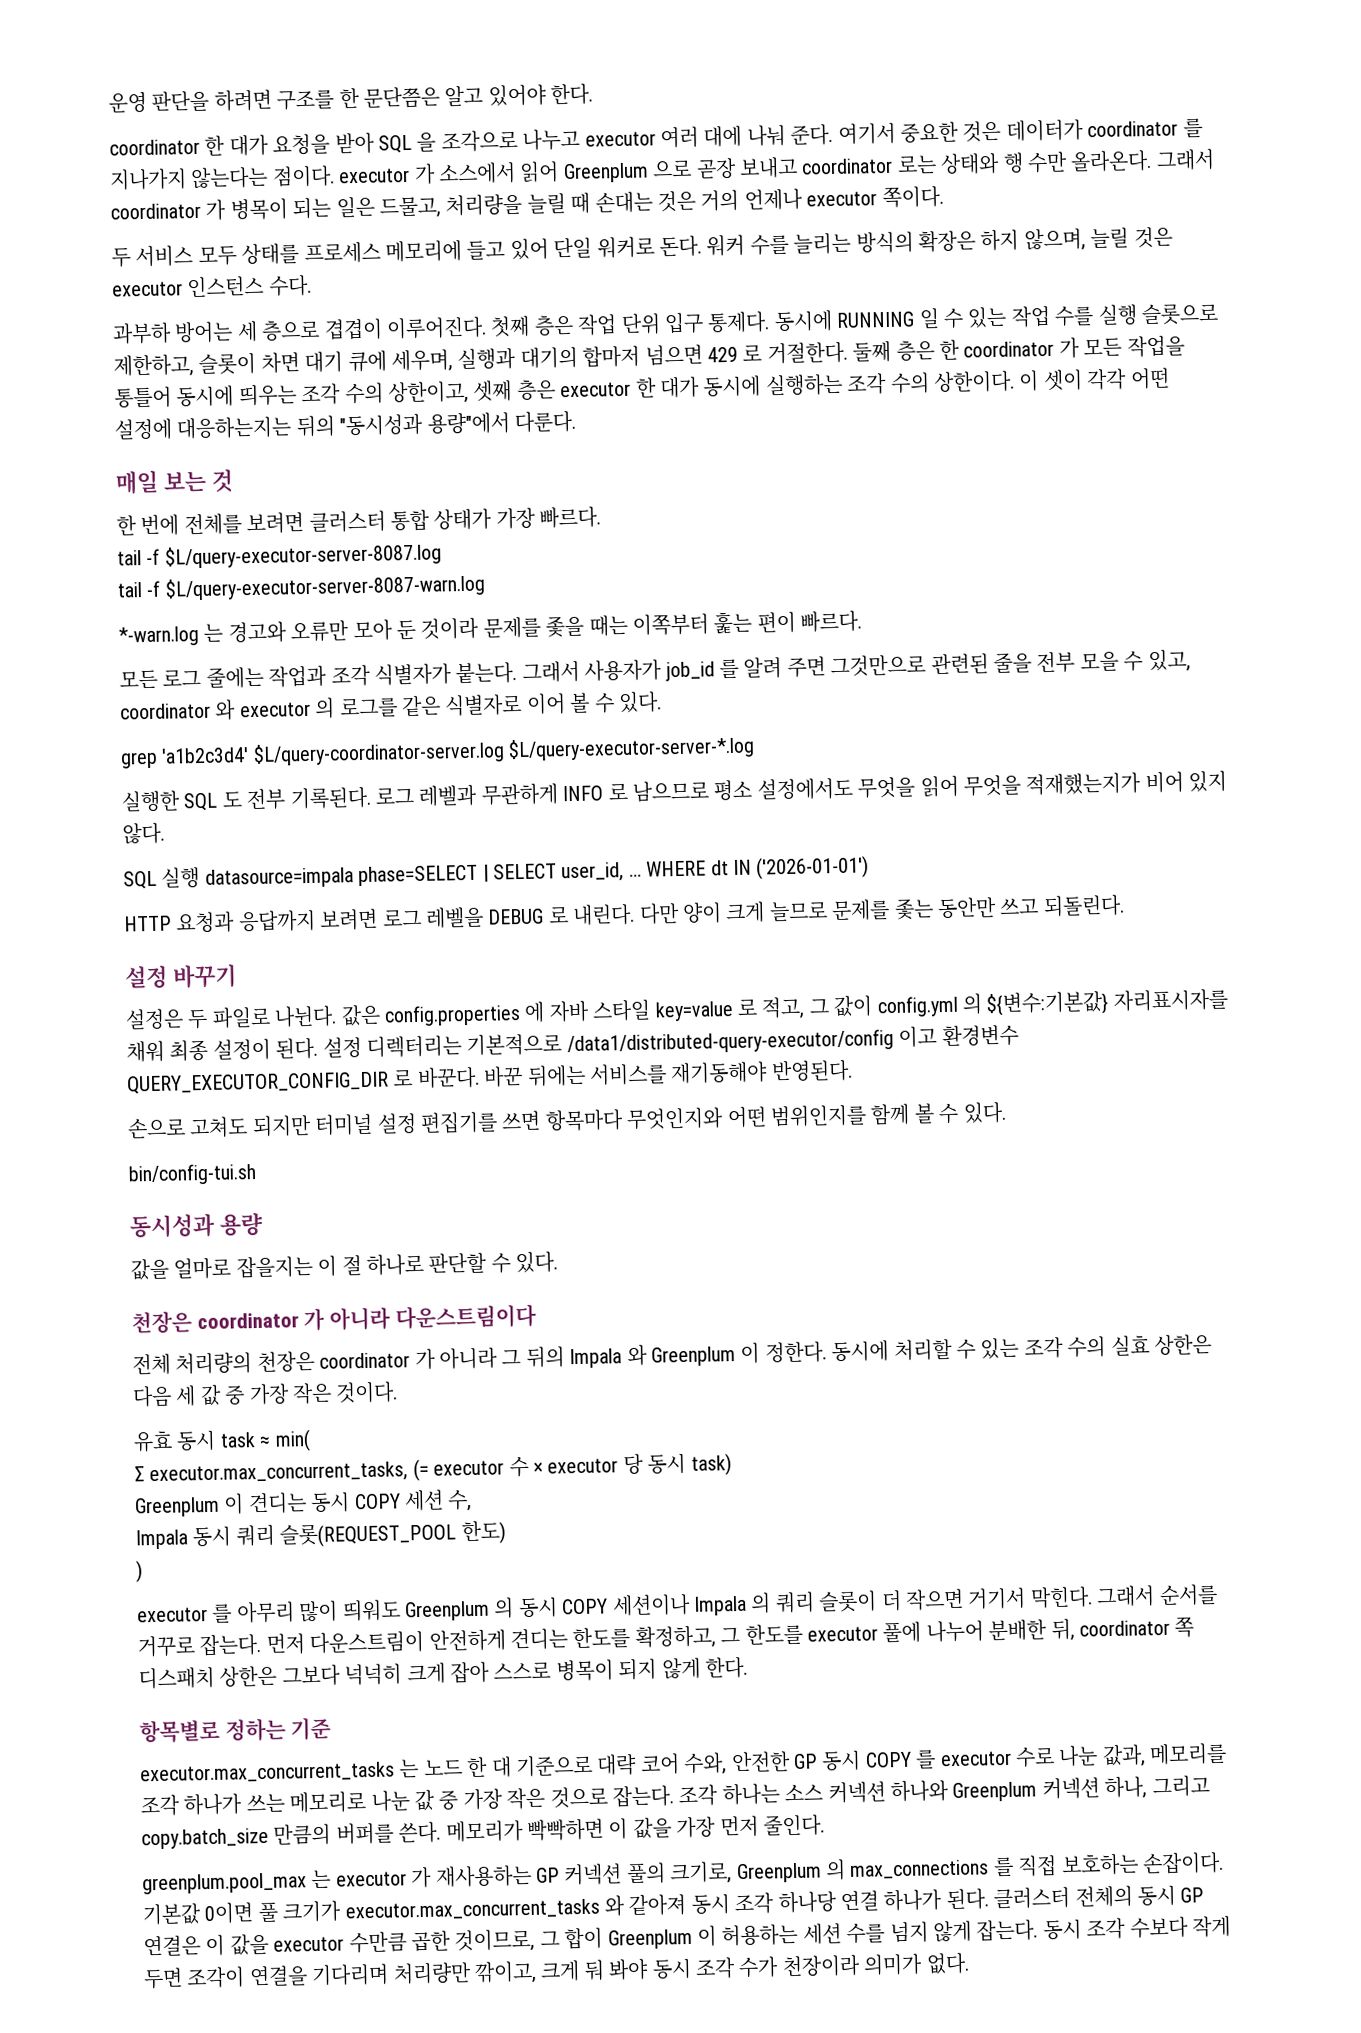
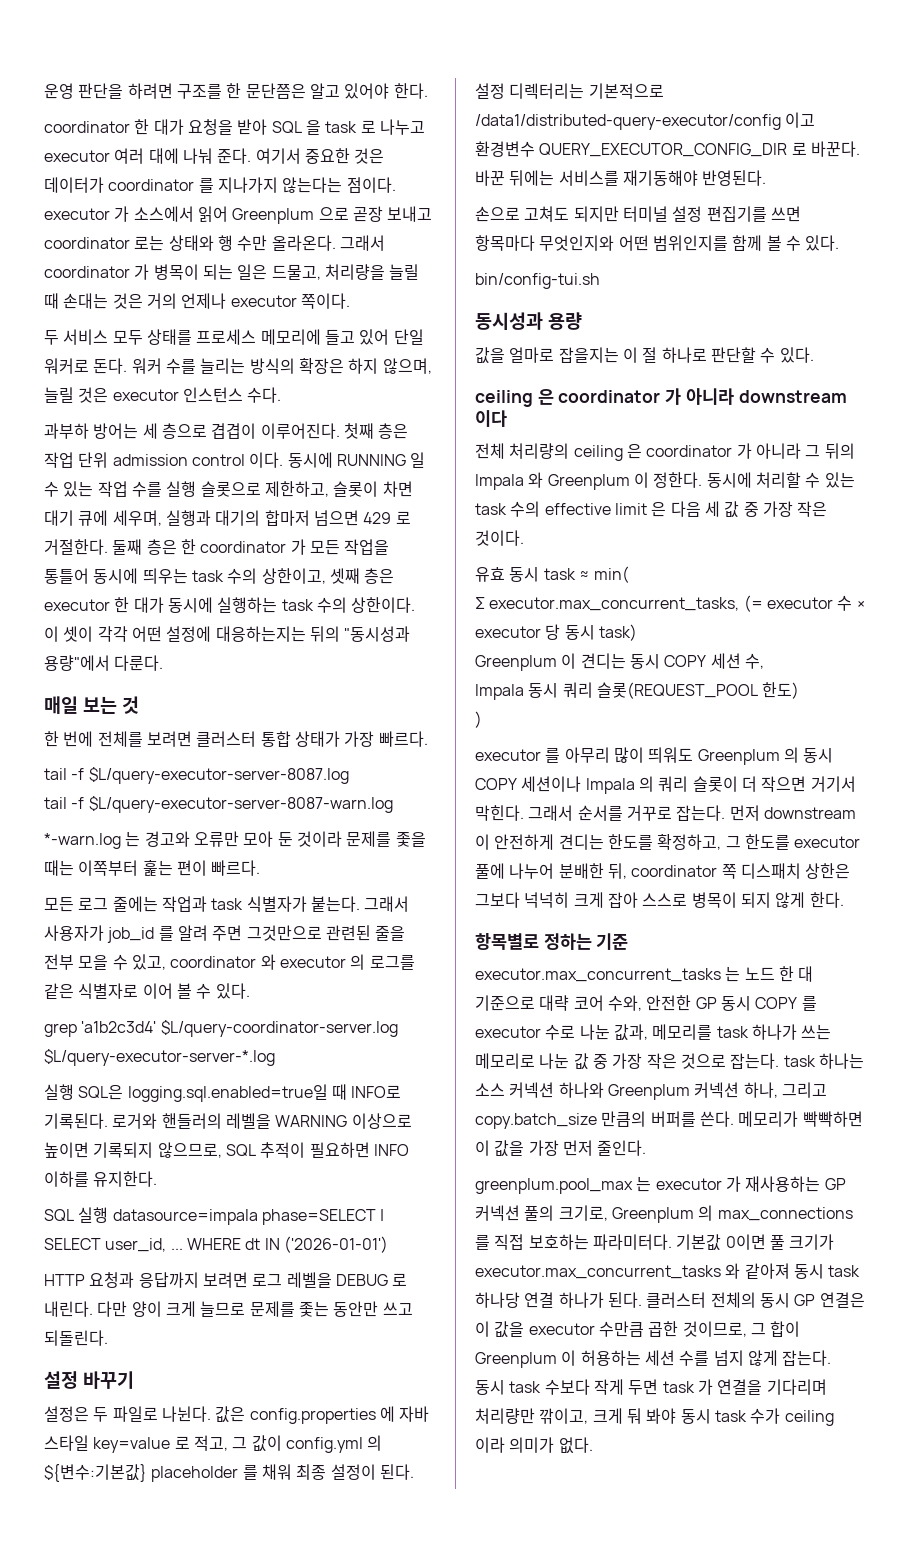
- coordinator 한 대가 요청을 받아 SQL 을 조각으로 나누고 executor 여러 대에 나눠 준다.
+ coordinator 한 대가 요청을 받아 SQL 을 task 로 나누고 executor 여러 대에 나눠 준다.
- 첫째 층은 작업 단위 입구 통제다.
+ 첫째 층은 작업 단위 admission control 이다.
- 둘째 층은 한 coordinator 가 모든 작업을 통틀어 동시에 띄우는 조각 수의 상한이고, 셋째 층은 executor 한 대가 동시에 실행하는 조각 수의 상한이다.
+ 둘째 층은 한 coordinator 가 모든 작업을 통틀어 동시에 띄우는 task 수의 상한이고, 셋째 층은 executor 한 대가 동시에 실행하는 task 수의 상한이다.
- 모든 로그 줄에는 작업과 조각 식별자가 붙는다.
+ 모든 로그 줄에는 작업과 task 식별자가 붙는다.
- 실행한 SQL 도 전부 기록된다. 로그 레벨과 무관하게 INFO 로 남으므로 평소 설정에서도 무엇을 읽어 무엇을 적재했는지가 비어 있지 않다.
+ 실행 SQL은 logging.sql.enabled=true일 때 INFO로 기록된다. 로거와 핸들러의 레벨을 WARNING 이상으로 높이면 기록되지 않으므로, SQL 추적이 필요하면 INFO 이하를 유지한다.
- 값은 config.properties 에 자바 스타일 key=value 로 적고, 그 값이 config.yml 의 ${변수:기본값} 자리표시자를 채워 최종 설정이 된다.
+ 값은 config.properties 에 자바 스타일 key=value 로 적고, 그 값이 config.yml 의 ${변수:기본값} placeholder 를 채워 최종 설정이 된다.
- 천장은 coordinator 가 아니라 다운스트림이다
+ ceiling 은 coordinator 가 아니라 downstream 이다
- 전체 처리량의 천장은 coordinator 가 아니라 그 뒤의 Impala 와 Greenplum 이 정한다.
+ 전체 처리량의 ceiling 은 coordinator 가 아니라 그 뒤의 Impala 와 Greenplum 이 정한다.
- 동시에 처리할 수 있는 조각 수의 실효 상한은 다음 세 값 중 가장 작은 것이다.
+ 동시에 처리할 수 있는 task 수의 effective limit 은 다음 세 값 중 가장 작은 것이다.
- 먼저 다운스트림이 안전하게 견디는 한도를 확정하고, 그 한도를 executor 풀에 나누어 분배한 뒤, coordinator 쪽 디스패치 상한은 그보다 넉넉히 크게 잡아 스스로 병목이 되지 않게 한다.
+ 먼저 downstream 이 안전하게 견디는 한도를 확정하고, 그 한도를 executor 풀에 나누어 분배한 뒤, coordinator 쪽 디스패치 상한은 그보다 넉넉히 크게 잡아 스스로 병목이 되지 않게 한다.
- executor.max_concurrent_tasks 는 노드 한 대 기준으로 대략 코어 수와, 안전한 GP 동시 COPY 를 executor 수로 나눈 값과, 메모리를 조각 하나가 쓰는 메모리로 나눈 값 중 가장 작은 것으로 잡는다. 조각 하나는 소스 커넥션 하나와 Greenplum 커넥션 하나, 그리고 copy.batch_size 만큼의 버퍼를 쓴다.
+ executor.max_concurrent_tasks 는 노드 한 대 기준으로 대략 코어 수와, 안전한 GP 동시 COPY 를 executor 수로 나눈 값과, 메모리를 task 하나가 쓰는 메모리로 나눈 값 중 가장 작은 것으로 잡는다. task 하나는 소스 커넥션 하나와 Greenplum 커넥션 하나, 그리고 copy.batch_size 만큼의 버퍼를 쓴다.
- greenplum.pool_max 는 executor 가 재사용하는 GP 커넥션 풀의 크기로, Greenplum 의 max_connections 를 직접 보호하는 손잡이다.
+ greenplum.pool_max 는 executor 가 재사용하는 GP 커넥션 풀의 크기로, Greenplum 의 max_connections 를 직접 보호하는 파라미터다.
- 기본값 0이면 풀 크기가 executor.max_concurrent_tasks 와 같아져 동시 조각 하나당 연결 하나가 된다.
+ 기본값 0이면 풀 크기가 executor.max_concurrent_tasks 와 같아져 동시 task 하나당 연결 하나가 된다.
- 동시 조각 수보다 작게 두면 조각이 연결을 기다리며 처리량만 깎이고, 크게 둬 봐야 동시 조각 수가 천장이라 의미가 없다.
+ 동시 task 수보다 작게 두면 task 가 연결을 기다리며 처리량만 깎이고, 크게 둬 봐야 동시 task 수가 ceiling 이라 의미가 없다.

